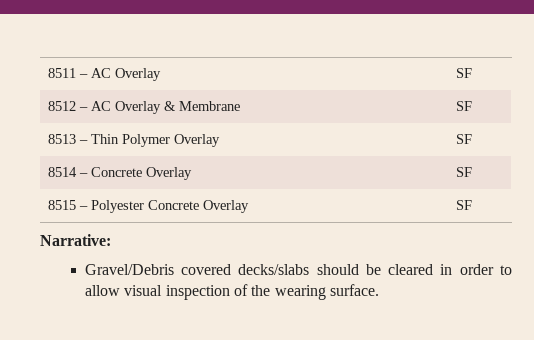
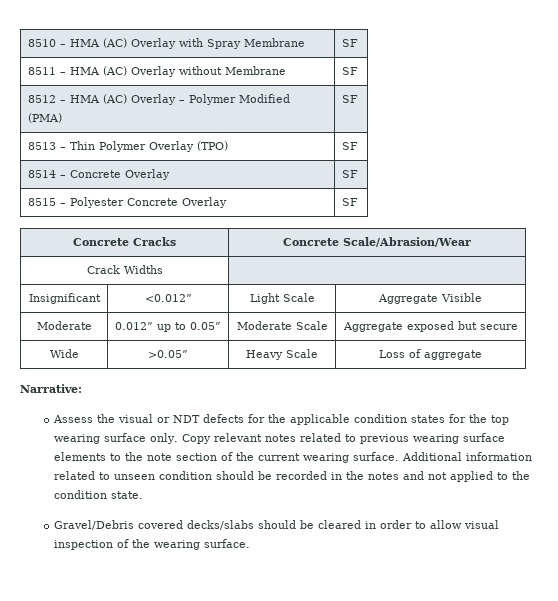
- 8511 – AC Overlay | SF
+ 8510 – HMA (AC) Overlay with Spray Membrane | SF
+ 8511 – HMA (AC) Overlay without Membrane | SF
- 8512 – AC Overlay & Membrane | SF
+ 8512 – HMA (AC) Overlay – Polymer Modified (PMA) | SF
- 8513 – Thin Polymer Overlay | SF
+ 8513 – Thin Polymer Overlay (TPO) | SF
+ Concrete Cracks | Concrete Scale/Abrasion/Wear
+ Crack Widths |
+ Insignificant | <0.012” | Light Scale | Aggregate Visible
+ Moderate | 0.012” up to 0.05” | Moderate Scale | Aggregate exposed but secure
+ Wide | >0.05” | Heavy Scale | Loss of aggregate
  Narrative:
+ Assess the visual or NDT defects for the applicable condition states for the top wearing surface only. Copy relevant notes related to previous wearing surface elements to the note section of the current wearing surface. Additional information related to unseen condition should be recorded in the notes and not applied to the condition state.

